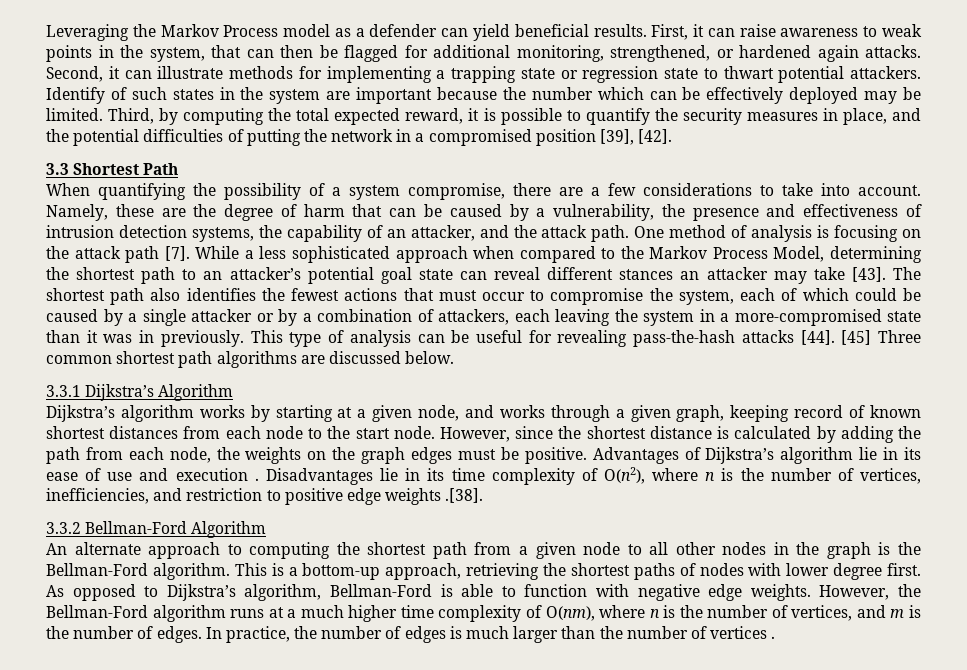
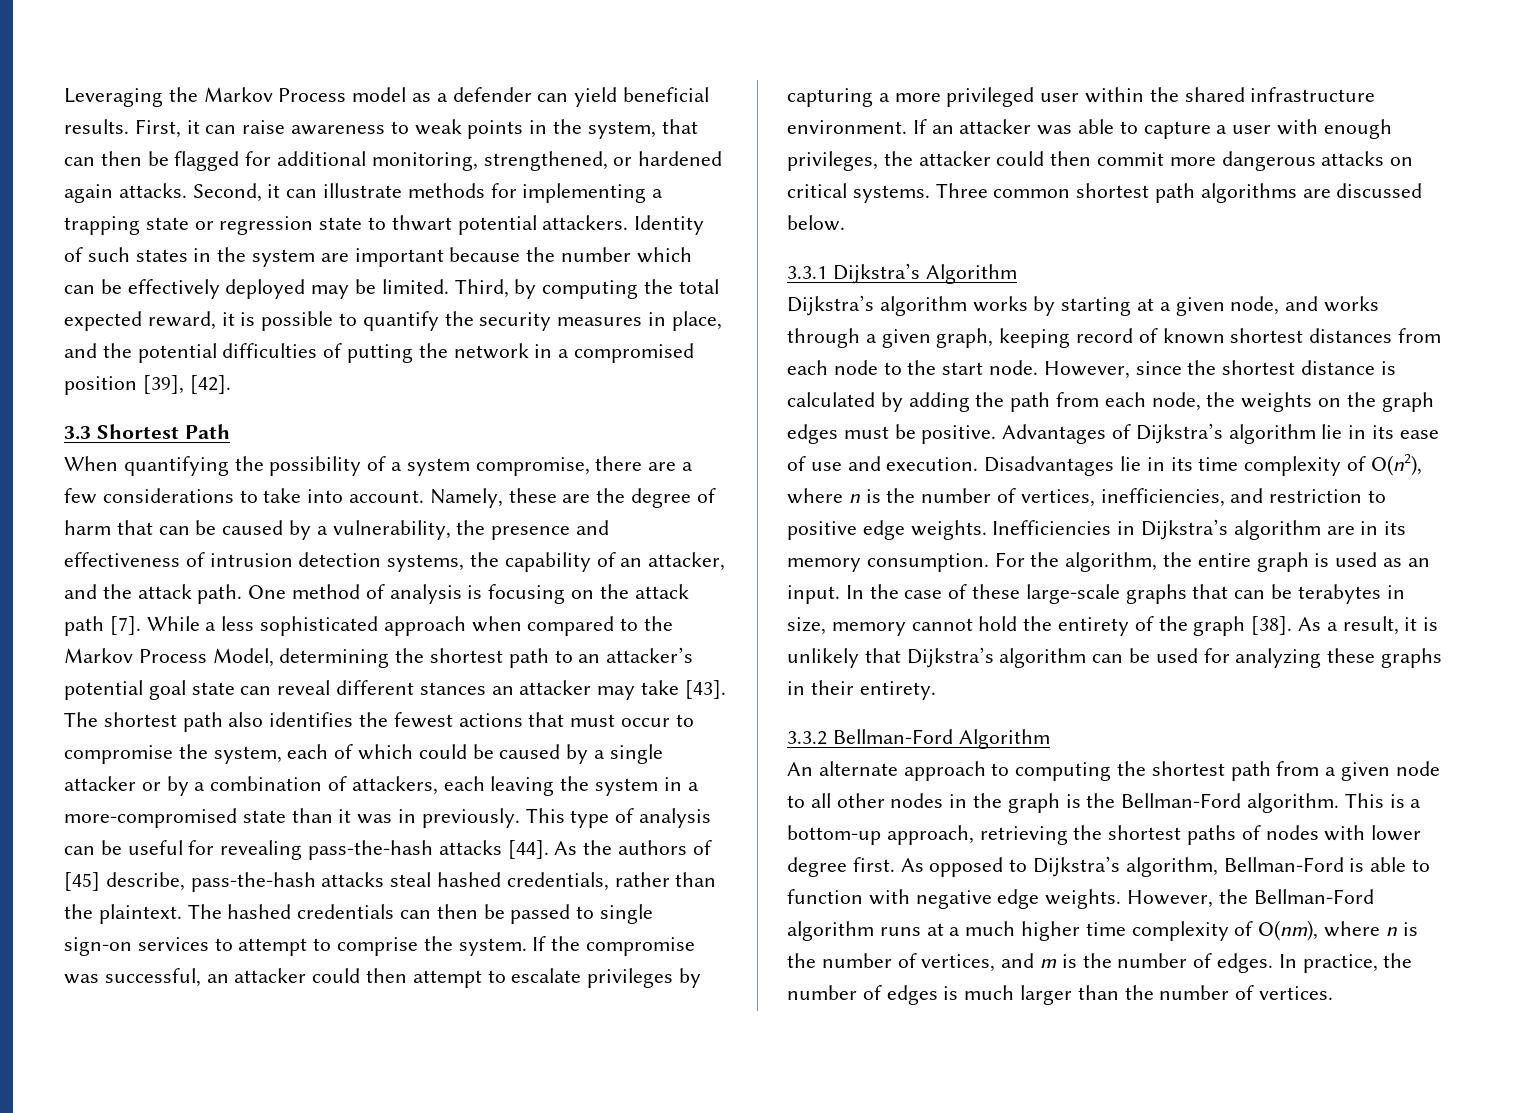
- Identify of such states in the system are important because the number which can be effectively deployed may be limited.
+ Identity of such states in the system are important because the number which can be effectively deployed may be limited.
- [45] Three common shortest path algorithms are discussed below.
+ As the authors of [45] describe, pass-the-hash attacks steal hashed credentials, rather than the plaintext. The hashed credentials can then be passed to single sign-on services to attempt to comprise the system. If the compromise was successful, an attacker could then attempt to escalate privileges by capturing a more privileged user within the shared infrastructure environment. If an attacker was able to capture a user with enough privileges, the attacker could then commit more dangerous attacks on critical systems. Three common shortest path algorithms are discussed below.
- Advantages of Dijkstra’s algorithm lie in its ease of use and execution .
+ Advantages of Dijkstra’s algorithm lie in its ease of use and execution.
- Disadvantages lie in its time complexity of O(n2), where n is the number of vertices, inefficiencies, and restriction to positive edge weights .[38].
+ Disadvantages lie in its time complexity of O(n2), where n is the number of vertices, inefficiencies, and restriction to positive edge weights. Inefficiencies in Dijkstra’s algorithm are in its memory consumption. For the algorithm, the entire graph is used as an input. In the case of these large-scale graphs that can be terabytes in size, memory cannot hold the entirety of the graph [38]. As a result, it is unlikely that Dijkstra’s algorithm can be used for analyzing these graphs in their entirety.
- In practice, the number of edges is much larger than the number of vertices .
+ In practice, the number of edges is much larger than the number of vertices.

